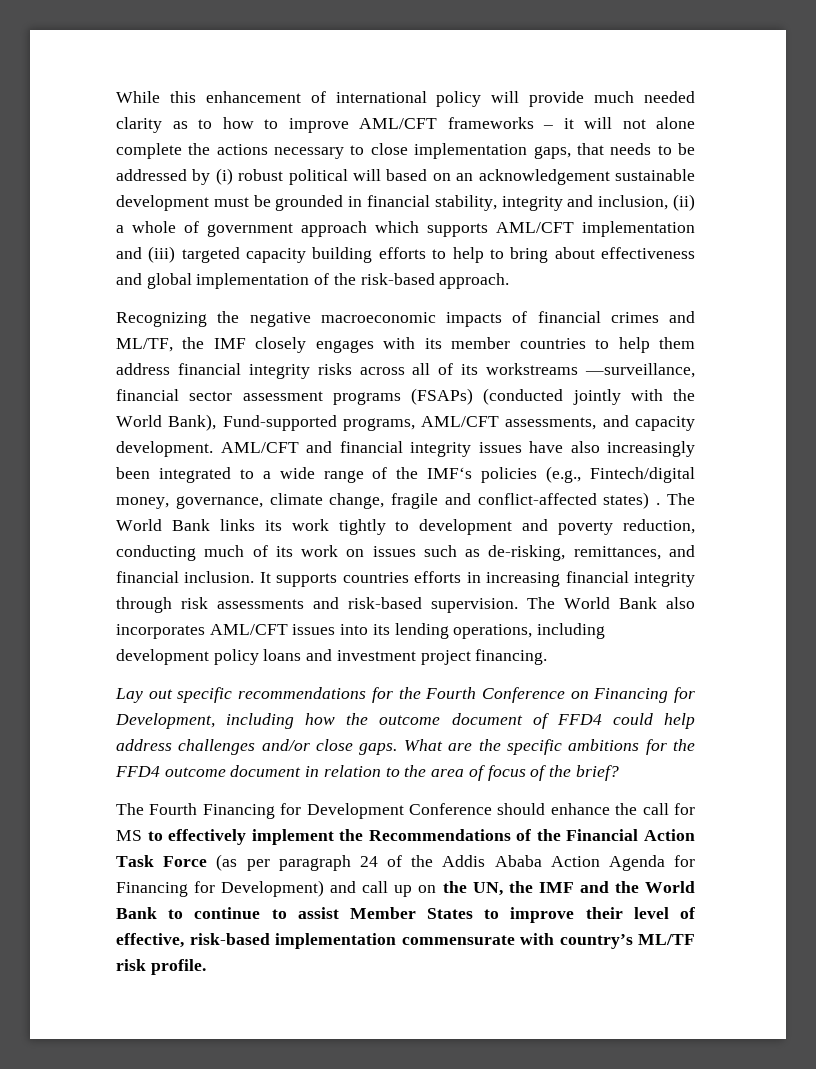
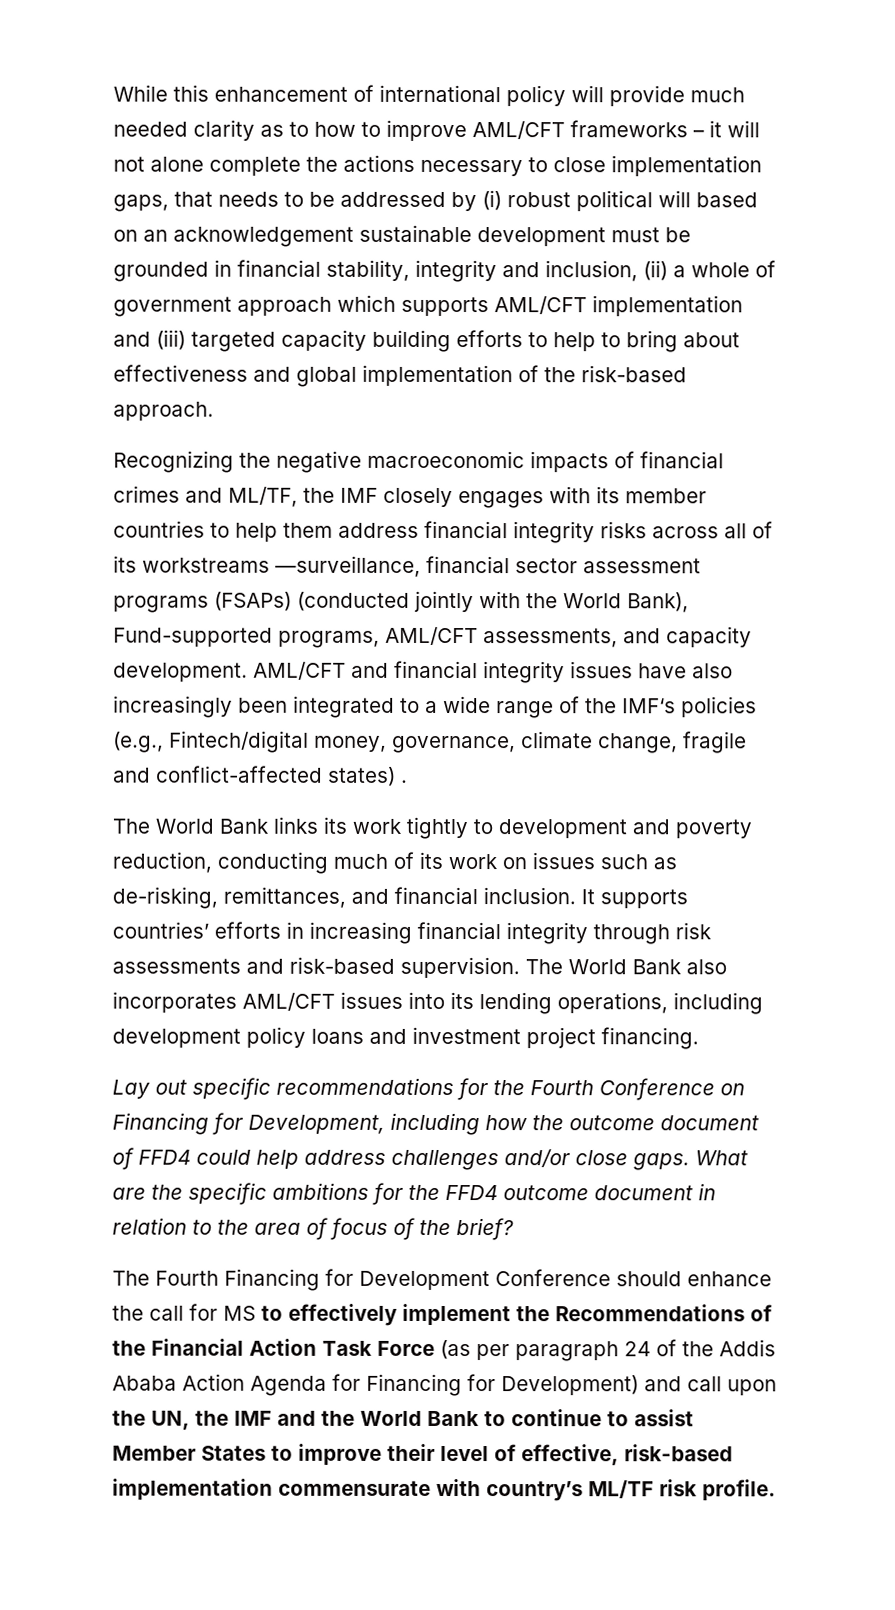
- AML/CFT and financial integrity issues have also increasingly been integrated to a wide range of the IMF‘s policies (e.g., Fintech/digital money, governance, climate change, fragile and conflict-affected states) . The World Bank links its work tightly to development and poverty reduction, conducting much of its work on issues such as de-risking, remittances, and financial inclusion.
+ AML/CFT and financial integrity issues have also increasingly been integrated to a wide range of the IMF‘s policies (e.g., Fintech/digital money, governance, climate change, fragile and conflict-affected states) .
+ The World Bank links its work tightly to development and poverty reduction, conducting much of its work on issues such as de-risking, remittances, and financial inclusion.
- It supports countries efforts in increasing financial integrity through risk assessments and risk-based supervision.
+ It supports countries’ efforts in increasing financial integrity through risk assessments and risk-based supervision.
- The Fourth Financing for Development Conference should enhance the call for MS to effectively implement the Recommendations of the Financial Action Task Force (as per paragraph 24 of the Addis Ababa Action Agenda for Financing for Development) and call up on the UN, the IMF and the World Bank to continue to assist Member States to improve their level of effective, risk-based implementation commensurate with country’s ML/TF risk profile.
+ The Fourth Financing for Development Conference should enhance the call for MS to effectively implement the Recommendations of the Financial Action Task Force (as per paragraph 24 of the Addis Ababa Action Agenda for Financing for Development) and call upon the UN, the IMF and the World Bank to continue to assist Member States to improve their level of effective, risk-based implementation commensurate with country’s ML/TF risk profile.

